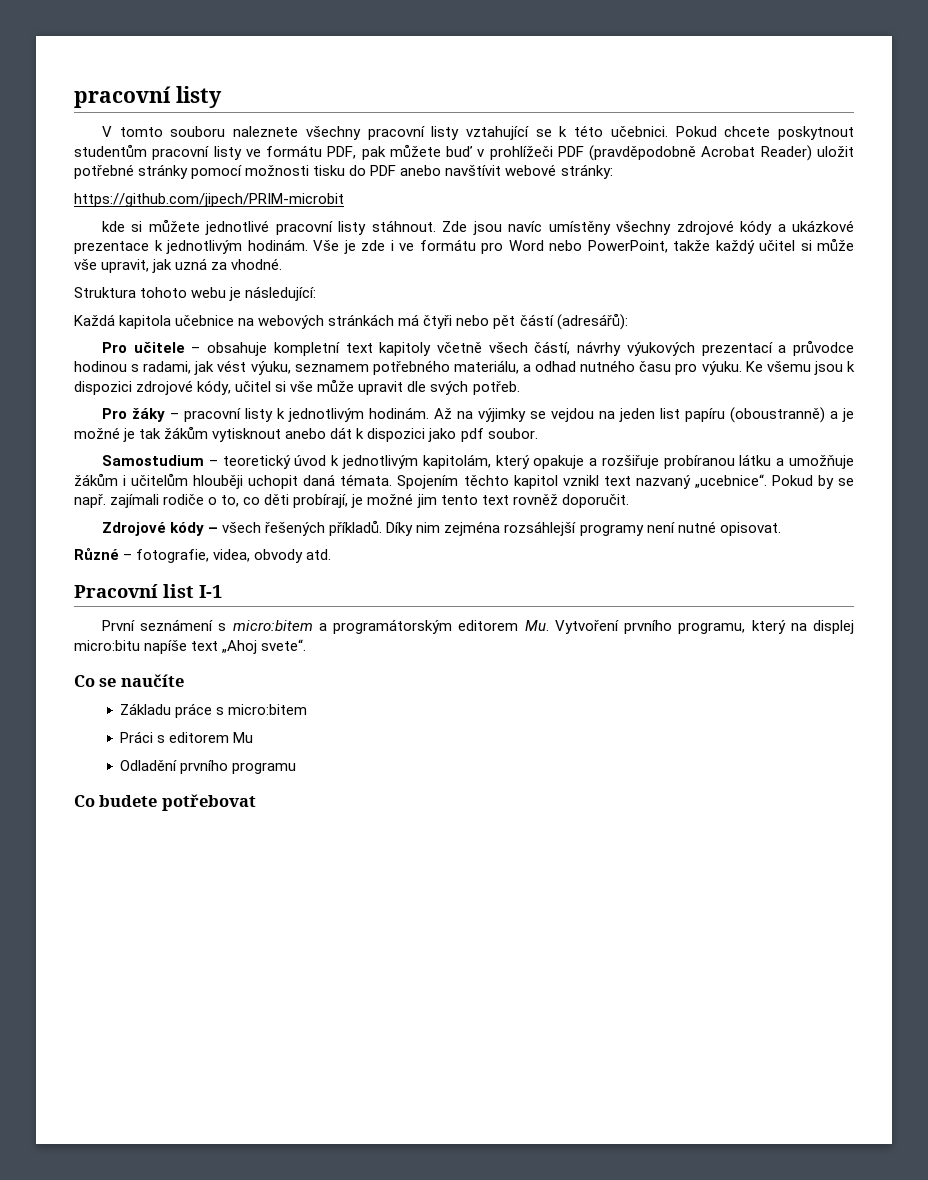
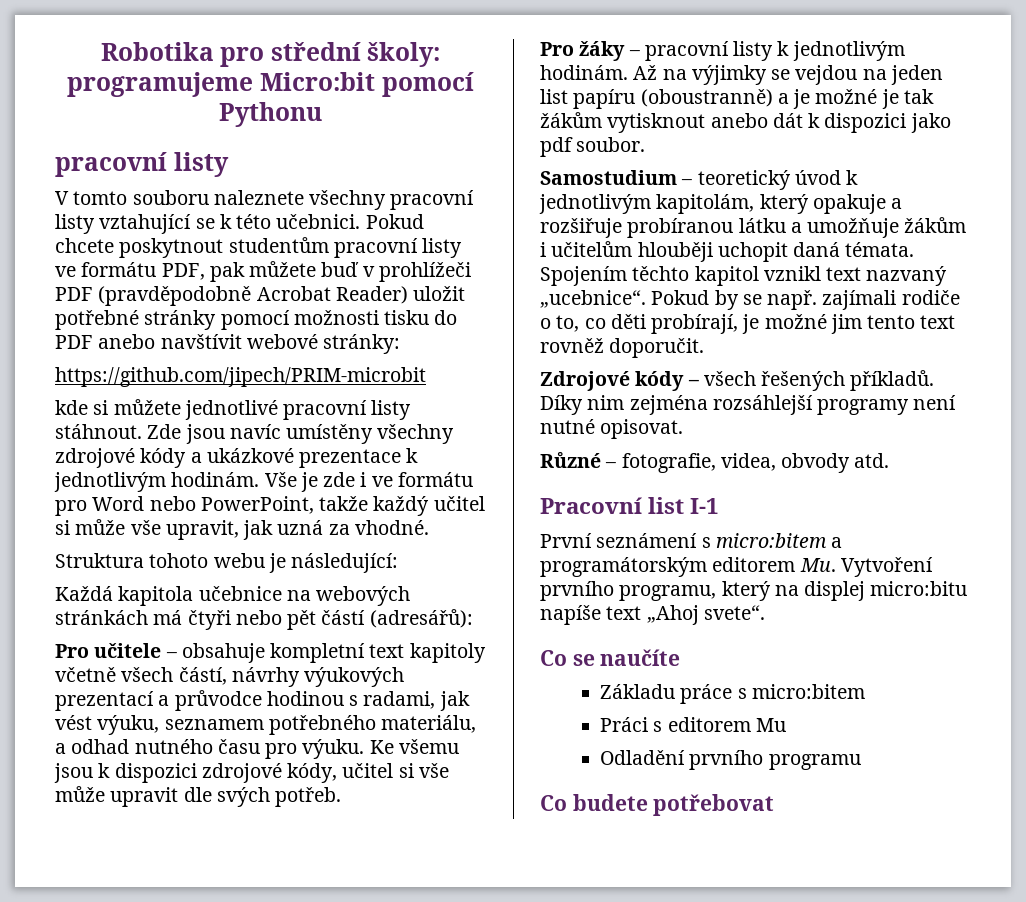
+ Robotika pro střední školy: programujeme Micro:bit pomocí Pythonu

